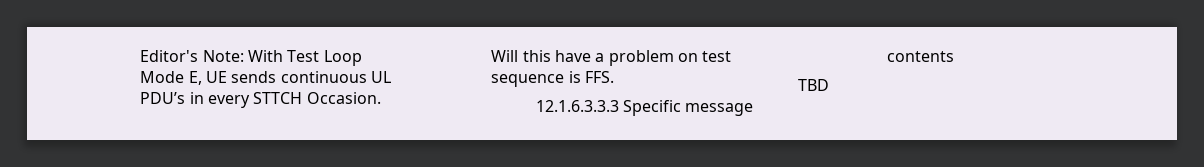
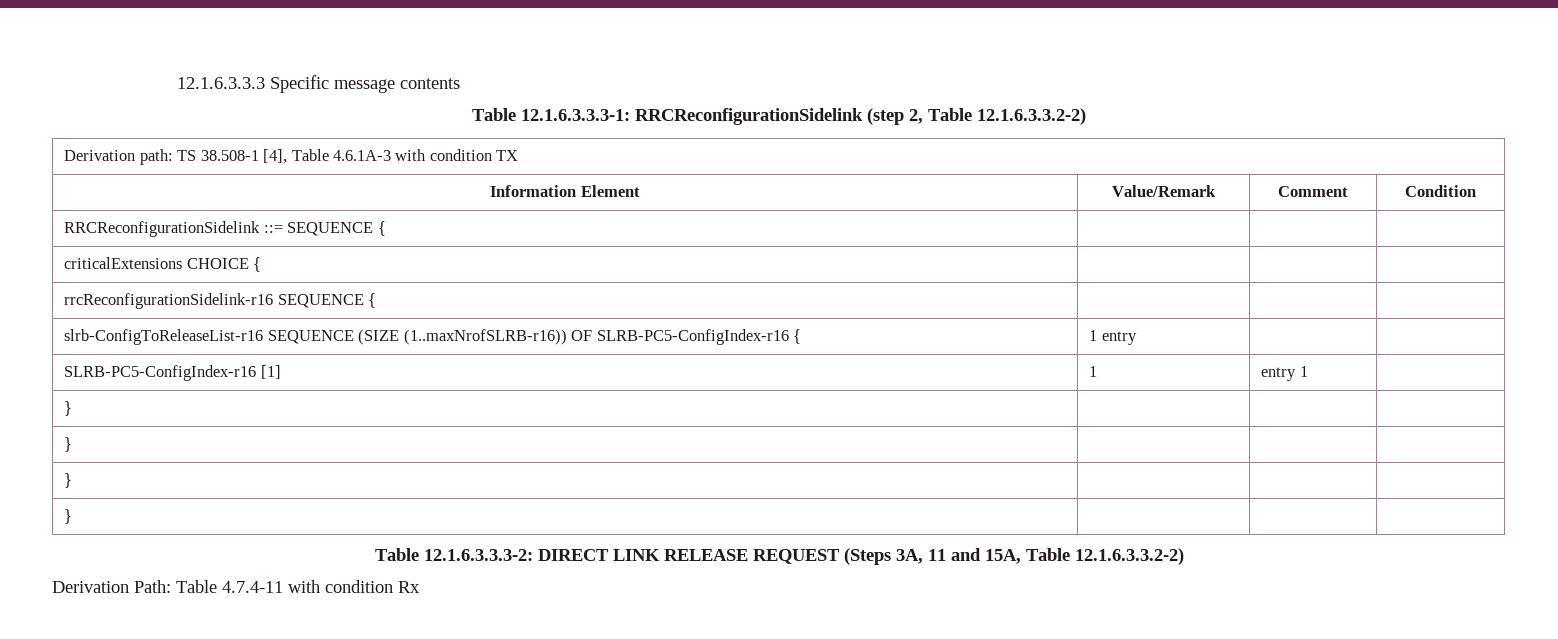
- Editor's Note: With Test Loop Mode E, UE sends continuous UL PDU’s in every STTCH Occasion. Will this have a problem on test sequence is FFS.
  12.1.6.3.3.3 Specific message contents
- TBD
+ Table 12.1.6.3.3.3-1: RRCReconfigurationSidelink (step 2, Table 12.1.6.3.3.2-2)
+ Derivation path: TS 38.508-1 [4], Table 4.6.1A-3 with condition TX
+ Information Element | Value/Remark | Comment | Condition
+ RRCReconfigurationSidelink ::= SEQUENCE { | | |
+ criticalExtensions CHOICE { | | |
+ rrcReconfigurationSidelink-r16 SEQUENCE { | | |
+ slrb-ConfigToReleaseList-r16 SEQUENCE (SIZE (1..maxNrofSLRB-r16)) OF SLRB-PC5-ConfigIndex-r16 { | 1 entry | |
+ SLRB-PC5-ConfigIndex-r16 [1] | 1 | entry 1 |
+ } | | |
+ } | | |
+ } | | |
+ } | | |
+ Table 12.1.6.3.3.3-2: DIRECT LINK RELEASE REQUEST (Steps 3A, 11 and 15A, Table 12.1.6.3.3.2-2)
+ Derivation Path: Table 4.7.4-11 with condition Rx

